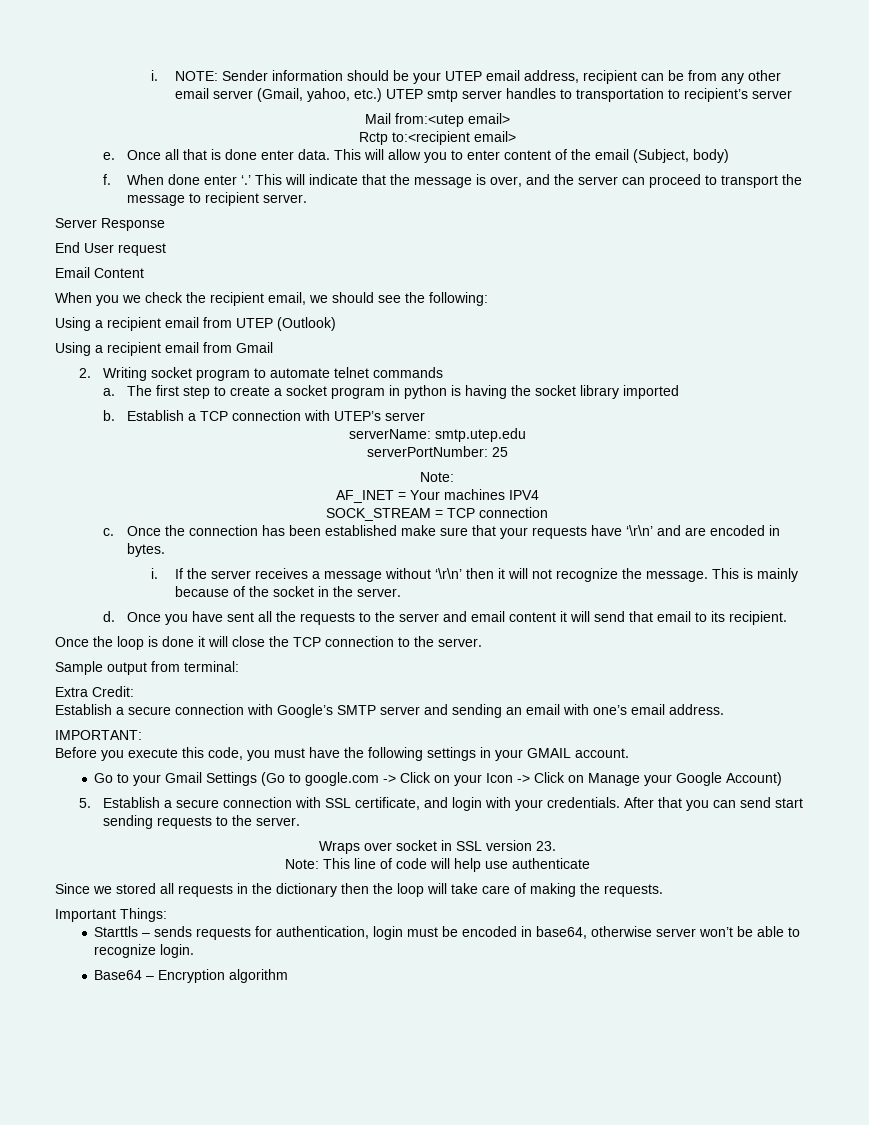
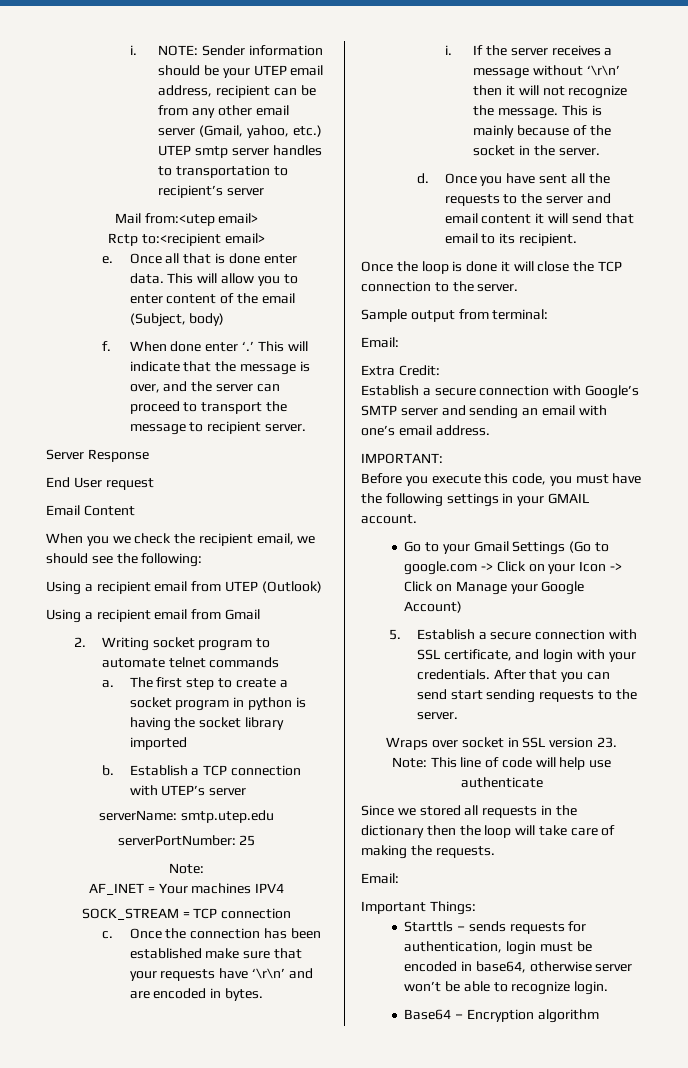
  Sample output from terminal:
+ Email:
  Since we stored all requests in the dictionary then the loop will take care of making the requests.
+ Email:

